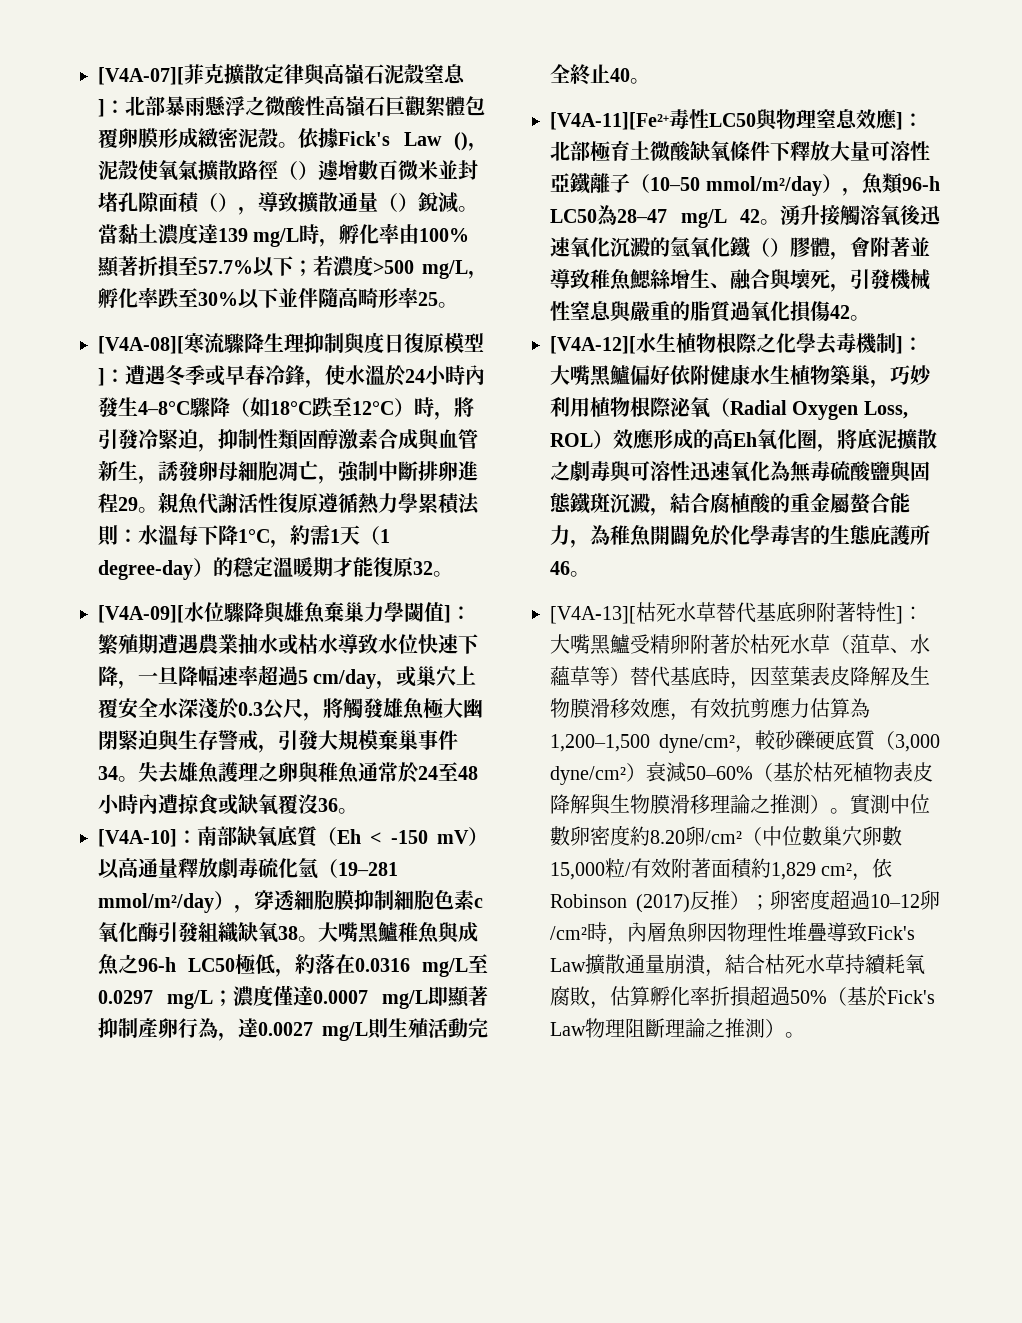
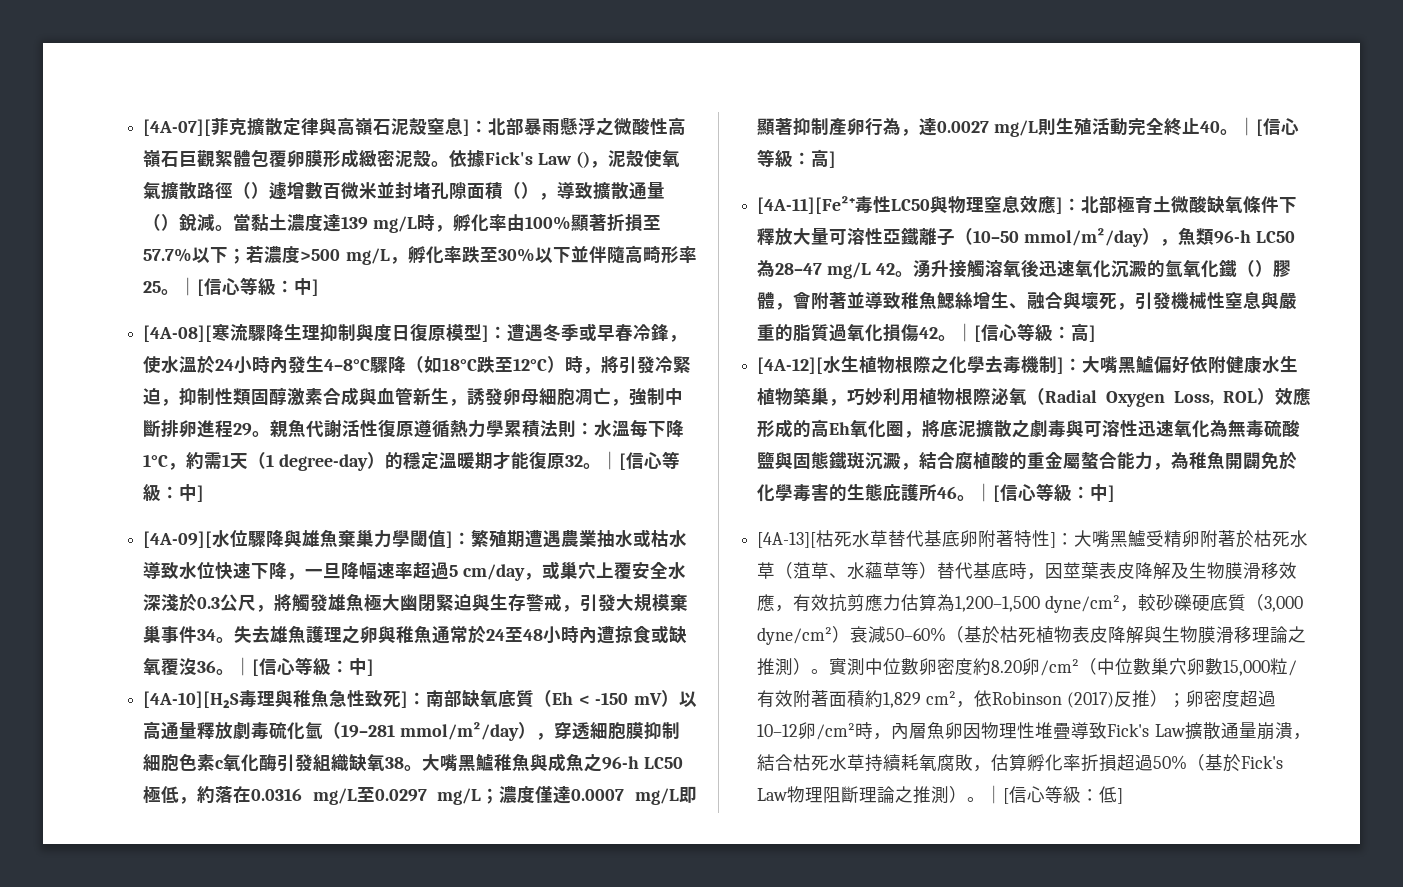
- [V4A-07][菲克擴散定律與高嶺石泥殼窒息]：北部暴雨懸浮之微酸性高嶺石巨觀絮體包覆卵膜形成緻密泥殼。
+ [4A-07][菲克擴散定律與高嶺石泥殼窒息]：北部暴雨懸浮之微酸性高嶺石巨觀絮體包覆卵膜形成緻密泥殼。
- 若濃度>500 mg/L，孵化率跌至30%以下並伴隨高畸形率25。
- [V4A-08][寒流驟降生理抑制與度日復原模型]：
+ 若濃度>500 mg/L，孵化率跌至30%以下並伴隨高畸形率25。｜[信心等級：中]
+ [4A-08][寒流驟降生理抑制與度日復原模型]：
- 水溫每下降1°C，約需1天（1 degree-day）的穩定溫暖期才能復原32。
- [V4A-09][水位驟降與雄魚棄巢力學閾值]：
+ 水溫每下降1°C，約需1天（1 degree-day）的穩定溫暖期才能復原32。｜[信心等級：中]
+ [4A-09][水位驟降與雄魚棄巢力學閾值]：
- 失去雄魚護理之卵與稚魚通常於24至48小時內遭掠食或缺氧覆沒36。
- [V4A-10]：南部缺氧底質（Eh < -150 mV）以高通量釋放劇毒硫化氫（19–281 mmol/m²/day），穿透細胞膜抑制細胞色素c氧化酶引發組織缺氧38。
+ 失去雄魚護理之卵與稚魚通常於24至48小時內遭掠食或缺氧覆沒36。｜[信心等級：中]
+ [4A-10][H₂S毒理與稚魚急性致死]：南部缺氧底質（Eh < -150 mV）以高通量釋放劇毒硫化氫（19–281 mmol/m²/day），穿透細胞膜抑制細胞色素c氧化酶引發組織缺氧38。
- 濃度僅達0.0007 mg/L即顯著抑制產卵行為，達0.0027 mg/L則生殖活動完全終止40。
- [V4A-11][Fe²⁺毒性LC50與物理窒息效應]：
+ 濃度僅達0.0007 mg/L即顯著抑制產卵行為，達0.0027 mg/L則生殖活動完全終止40。｜[信心等級：高]
+ [4A-11][Fe²⁺毒性LC50與物理窒息效應]：
- 湧升接觸溶氧後迅速氧化沉澱的氫氧化鐵（）膠體，會附著並導致稚魚鰓絲增生、融合與壞死，引發機械性窒息與嚴重的脂質過氧化損傷42。
- [V4A-12][水生植物根際之化學去毒機制]：
+ 湧升接觸溶氧後迅速氧化沉澱的氫氧化鐵（）膠體，會附著並導致稚魚鰓絲增生、融合與壞死，引發機械性窒息與嚴重的脂質過氧化損傷42。｜[信心等級：高]
+ [4A-12][水生植物根際之化學去毒機制]：
- 大嘴黑鱸偏好依附健康水生植物築巢，巧妙利用植物根際泌氧（Radial Oxygen Loss, ROL）效應形成的高Eh氧化圈，將底泥擴散之劇毒與可溶性迅速氧化為無毒硫酸鹽與固態鐵斑沉澱，結合腐植酸的重金屬螯合能力，為稚魚開闢免於化學毒害的生態庇護所46。
- [V4A-13][枯死水草替代基底卵附著特性]：
+ 大嘴黑鱸偏好依附健康水生植物築巢，巧妙利用植物根際泌氧（Radial Oxygen Loss, ROL）效應形成的高Eh氧化圈，將底泥擴散之劇毒與可溶性迅速氧化為無毒硫酸鹽與固態鐵斑沉澱，結合腐植酸的重金屬螯合能力，為稚魚開闢免於化學毒害的生態庇護所46。｜[信心等級：中]
+ [4A-13][枯死水草替代基底卵附著特性]：
+ ｜[信心等級：低]

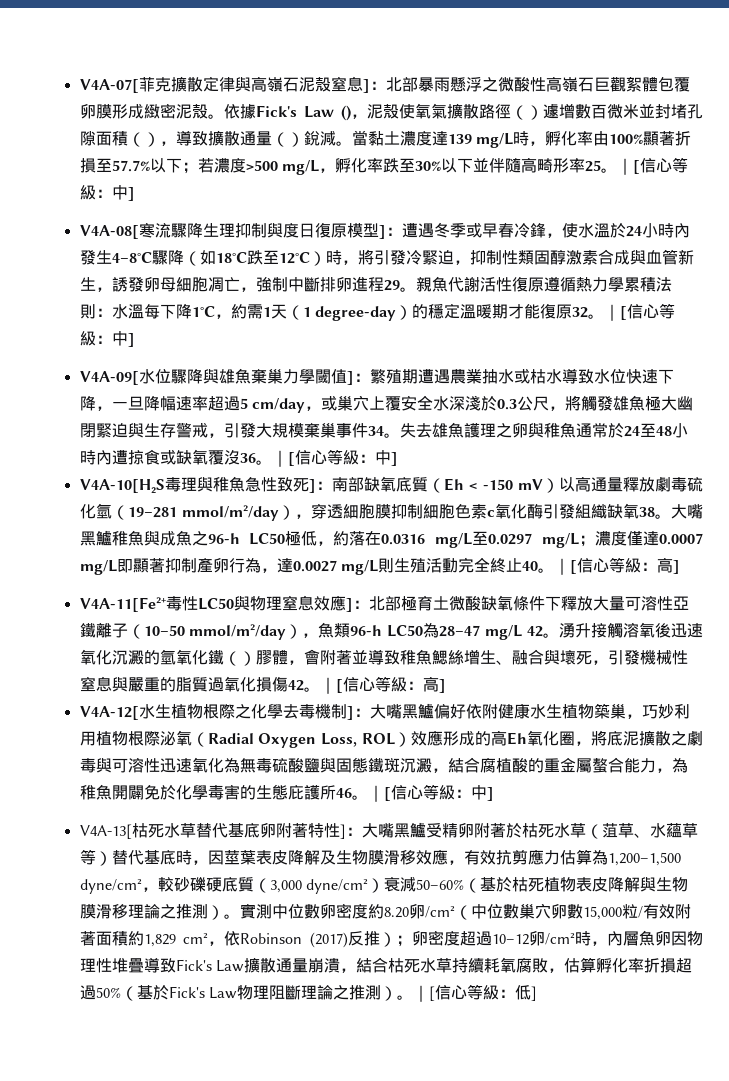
- [4A-07][菲克擴散定律與高嶺石泥殼窒息]：北部暴雨懸浮之微酸性高嶺石巨觀絮體包覆卵膜形成緻密泥殼。
+ V4A-07[菲克擴散定律與高嶺石泥殼窒息]：北部暴雨懸浮之微酸性高嶺石巨觀絮體包覆卵膜形成緻密泥殼。
- [4A-08][寒流驟降生理抑制與度日復原模型]：遭遇冬季或早春冷鋒，使水溫於24小時內發生4–8°C驟降（如18°C跌至12°C）時，將引發冷緊迫，抑制性類固醇激素合成與血管新生，誘發卵母細胞凋亡，強制中斷排卵進程29。
+ V4A-08[寒流驟降生理抑制與度日復原模型]：遭遇冬季或早春冷鋒，使水溫於24小時內發生4–8°C驟降（如18°C跌至12°C）時，將引發冷緊迫，抑制性類固醇激素合成與血管新生，誘發卵母細胞凋亡，強制中斷排卵進程29。
- [4A-09][水位驟降與雄魚棄巢力學閾值]：繁殖期遭遇農業抽水或枯水導致水位快速下降，一旦降幅速率超過5 cm/day，或巢穴上覆安全水深淺於0.3公尺，將觸發雄魚極大幽閉緊迫與生存警戒，引發大規模棄巢事件34。
+ V4A-09[水位驟降與雄魚棄巢力學閾值]：繁殖期遭遇農業抽水或枯水導致水位快速下降，一旦降幅速率超過5 cm/day，或巢穴上覆安全水深淺於0.3公尺，將觸發雄魚極大幽閉緊迫與生存警戒，引發大規模棄巢事件34。
- [4A-10][H₂S毒理與稚魚急性致死]：南部缺氧底質（Eh < -150 mV）以高通量釋放劇毒硫化氫（19–281 mmol/m²/day），穿透細胞膜抑制細胞色素c氧化酶引發組織缺氧38。
+ V4A-10[H₂S毒理與稚魚急性致死]：南部缺氧底質（Eh < -150 mV）以高通量釋放劇毒硫化氫（19–281 mmol/m²/day），穿透細胞膜抑制細胞色素c氧化酶引發組織缺氧38。
- [4A-11][Fe²⁺毒性LC50與物理窒息效應]：北部極育土微酸缺氧條件下釋放大量可溶性亞鐵離子（10–50 mmol/m²/day），魚類96-h LC50為28–47 mg/L 42。
+ V4A-11[Fe²⁺毒性LC50與物理窒息效應]：北部極育土微酸缺氧條件下釋放大量可溶性亞鐵離子（10–50 mmol/m²/day），魚類96-h LC50為28–47 mg/L 42。
- [4A-12][水生植物根際之化學去毒機制]：
+ V4A-12[水生植物根際之化學去毒機制]：
- [4A-13][枯死水草替代基底卵附著特性]：大嘴黑鱸受精卵附著於枯死水草（菹草、水蘊草等）替代基底時，因莖葉表皮降解及生物膜滑移效應，有效抗剪應力估算為1,200–1,500 dyne/cm²，較砂礫硬底質（3,000 dyne/cm²）衰減50–60%（基於枯死植物表皮降解與生物膜滑移理論之推測）。
+ V4A-13[枯死水草替代基底卵附著特性]：大嘴黑鱸受精卵附著於枯死水草（菹草、水蘊草等）替代基底時，因莖葉表皮降解及生物膜滑移效應，有效抗剪應力估算為1,200–1,500 dyne/cm²，較砂礫硬底質（3,000 dyne/cm²）衰減50–60%（基於枯死植物表皮降解與生物膜滑移理論之推測）。

